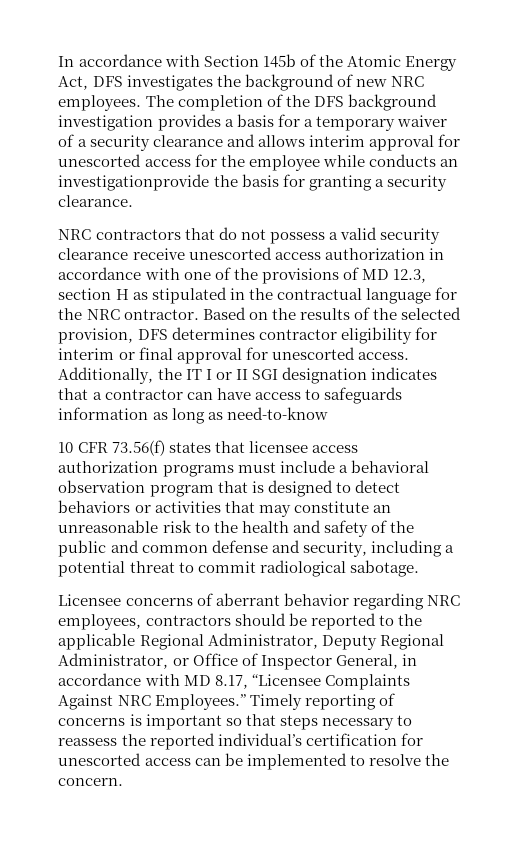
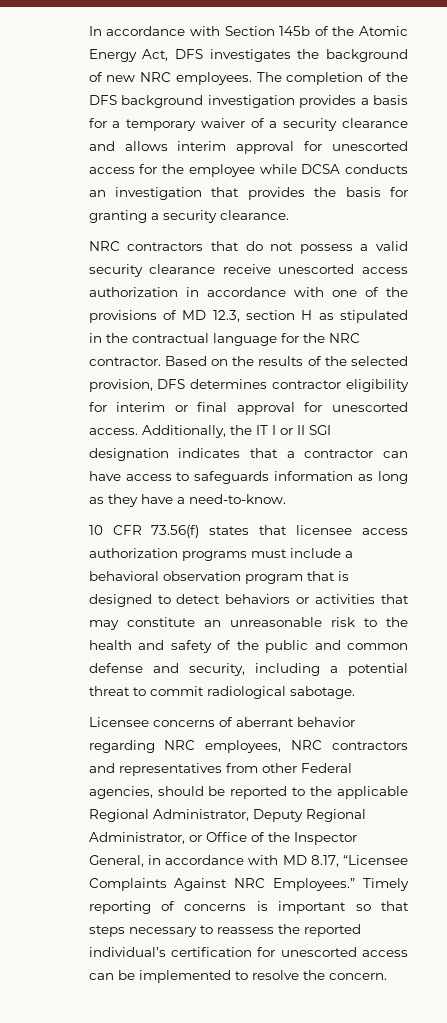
- The completion of the DFS background investigation provides a basis for a temporary waiver of a security clearance and allows interim approval for unescorted access for the employee while conducts an investigationprovide the basis for granting a security clearance.
+ The completion of the DFS background investigation provides a basis for a temporary waiver of a security clearance and allows interim approval for unescorted access for the employee while DCSA conducts an investigation that provides the basis for granting a security clearance.
- NRC contractors that do not possess a valid security clearance receive unescorted access authorization in accordance with one of the provisions of MD 12.3, section H as stipulated in the contractual language for the NRC ontractor.
+ NRC contractors that do not possess a valid security clearance receive unescorted access authorization in accordance with one of the provisions of MD 12.3, section H as stipulated in the contractual language for the NRC contractor.
- Additionally, the IT I or II SGI designation indicates that a contractor can have access to safeguards information as long as need-to-know
+ Additionally, the IT I or II SGI designation indicates that a contractor can have access to safeguards information as long as they have a need-to-know.
- Licensee concerns of aberrant behavior regarding NRC employees, contractors should be reported to the applicable Regional Administrator, Deputy Regional Administrator, or Office of Inspector General, in accordance with MD 8.17, “Licensee Complaints Against NRC Employees.”
+ Licensee concerns of aberrant behavior regarding NRC employees, NRC contractors and representatives from other Federal agencies, should be reported to the applicable Regional Administrator, Deputy Regional Administrator, or Office of the Inspector General, in accordance with MD 8.17, “Licensee Complaints Against NRC Employees.”

